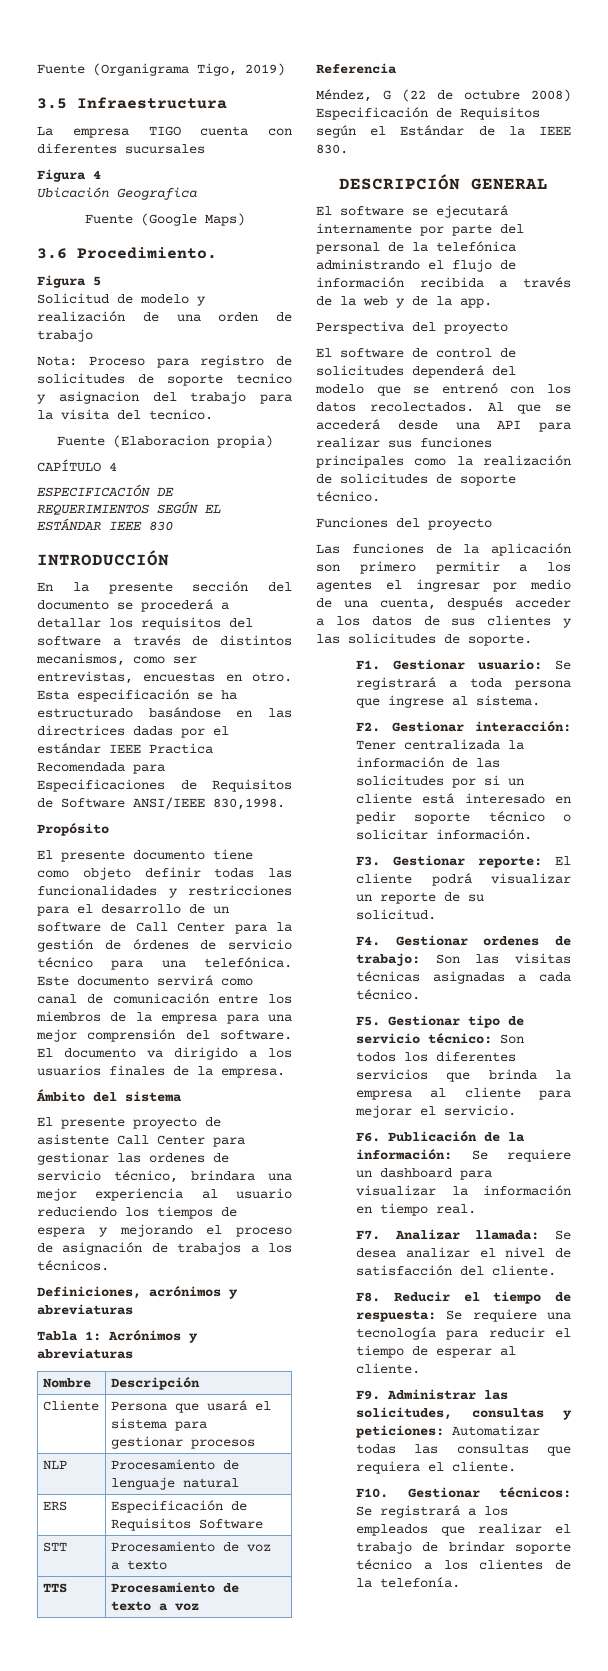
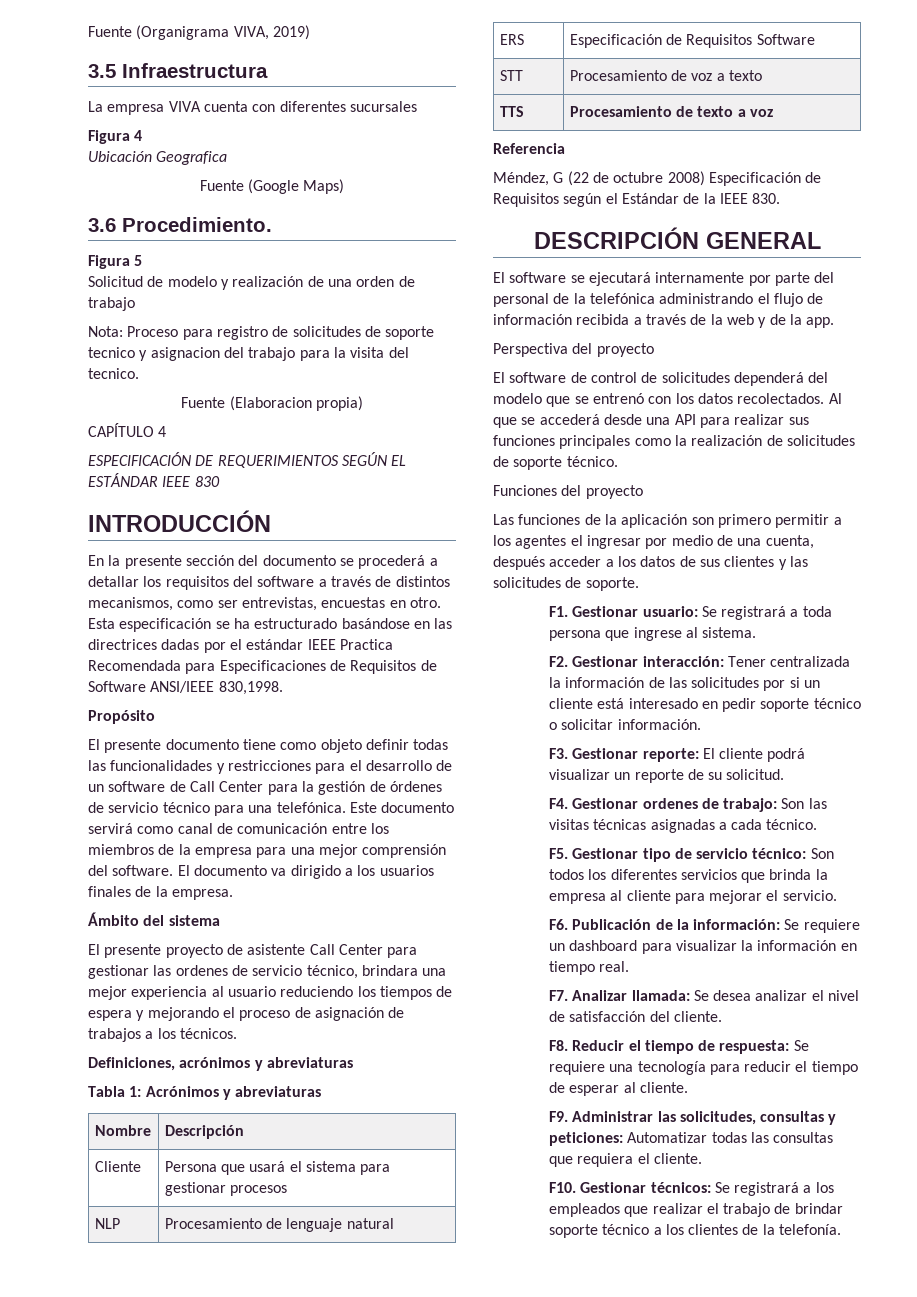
- Fuente (Organigrama Tigo, 2019)
+ Fuente (Organigrama VIVA, 2019)
- La empresa TIGO cuenta con diferentes sucursales
+ La empresa VIVA cuenta con diferentes sucursales

